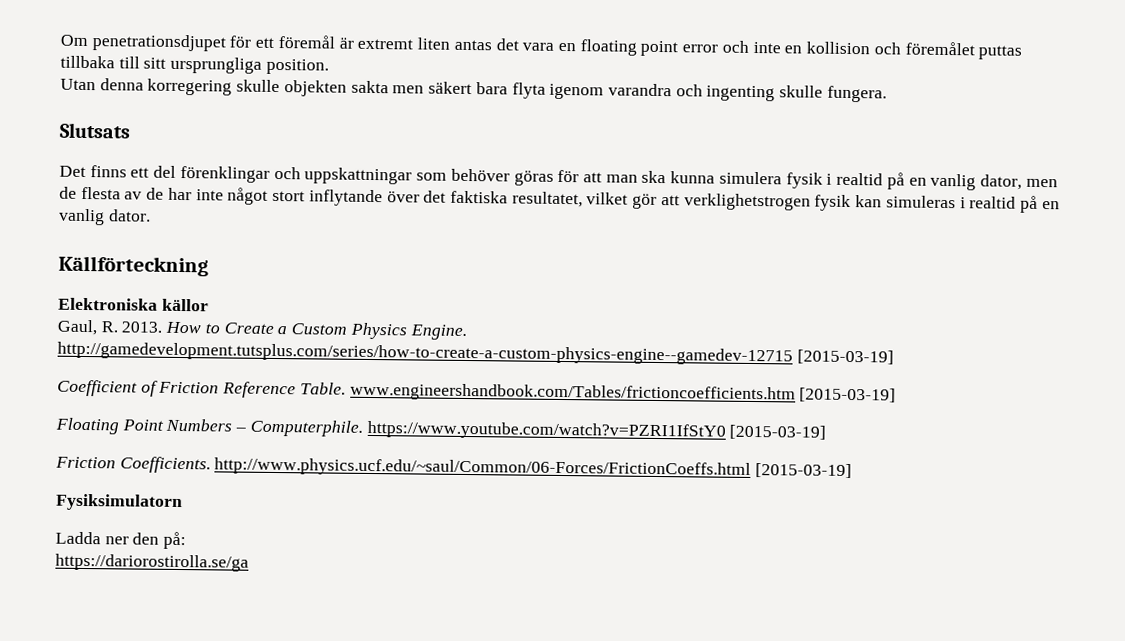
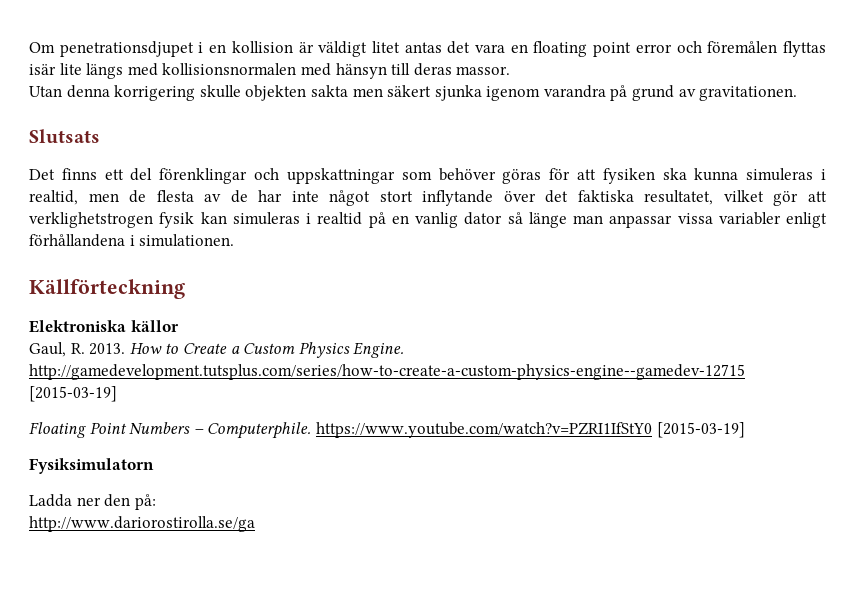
- Om penetrationsdjupet för ett föremål är extremt liten antas det vara en floating point error och inte en kollision och föremålet puttas tillbaka till sitt ursprungliga position.
+ Om penetrationsdjupet i en kollision är väldigt litet antas det vara en floating point error och föremålen flyttas isär lite längs med kollisionsnormalen med hänsyn till deras massor.
- Utan denna korregering skulle objekten sakta men säkert bara flyta igenom varandra och ingenting skulle fungera.
+ Utan denna korrigering skulle objekten sakta men säkert sjunka igenom varandra på grund av gravitationen.
- Det finns ett del förenklingar och uppskattningar som behöver göras för att man ska kunna simulera fysik i realtid på en vanlig dator, men de flesta av de har inte något stort inflytande över det faktiska resultatet, vilket gör att verklighetstrogen fysik kan simuleras i realtid på en vanlig dator.
+ Det finns ett del förenklingar och uppskattningar som behöver göras för att fysiken ska kunna simuleras i realtid, men de flesta av de har inte något stort inflytande över det faktiska resultatet, vilket gör att verklighetstrogen fysik kan simuleras i realtid på en vanlig dator så länge man anpassar vissa variabler enligt förhållandena i simulationen.
- Coefficient of Friction Reference Table. www.engineershandbook.com/Tables/frictioncoefficients.htm [2015-03-19]
- Friction Coefficients. http://www.physics.ucf.edu/~saul/Common/06-Forces/FrictionCoeffs.html [2015-03-19]
- https://dariorostirolla.se/ga
+ http://www.dariorostirolla.se/ga

